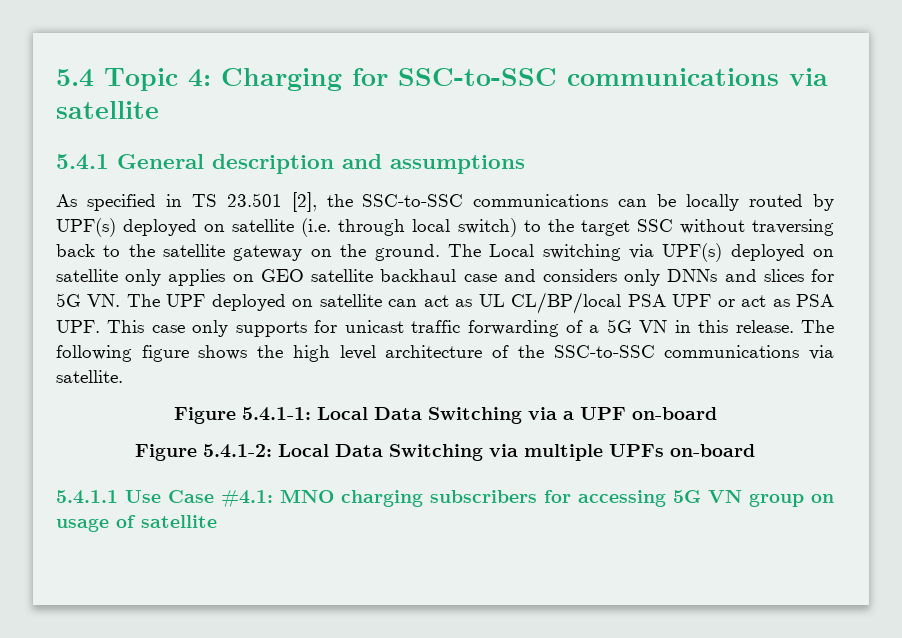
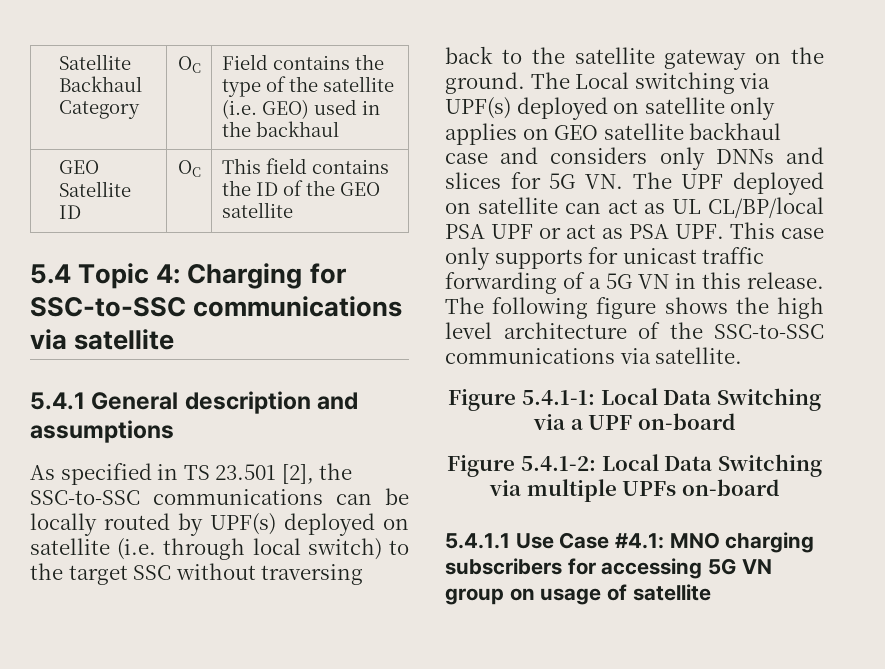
+ Satellite Backhaul Category | OC | Field contains the type of the satellite (i.e. GEO) used in the backhaul
+ GEO Satellite ID | OC | This field contains the ID of the GEO satellite

